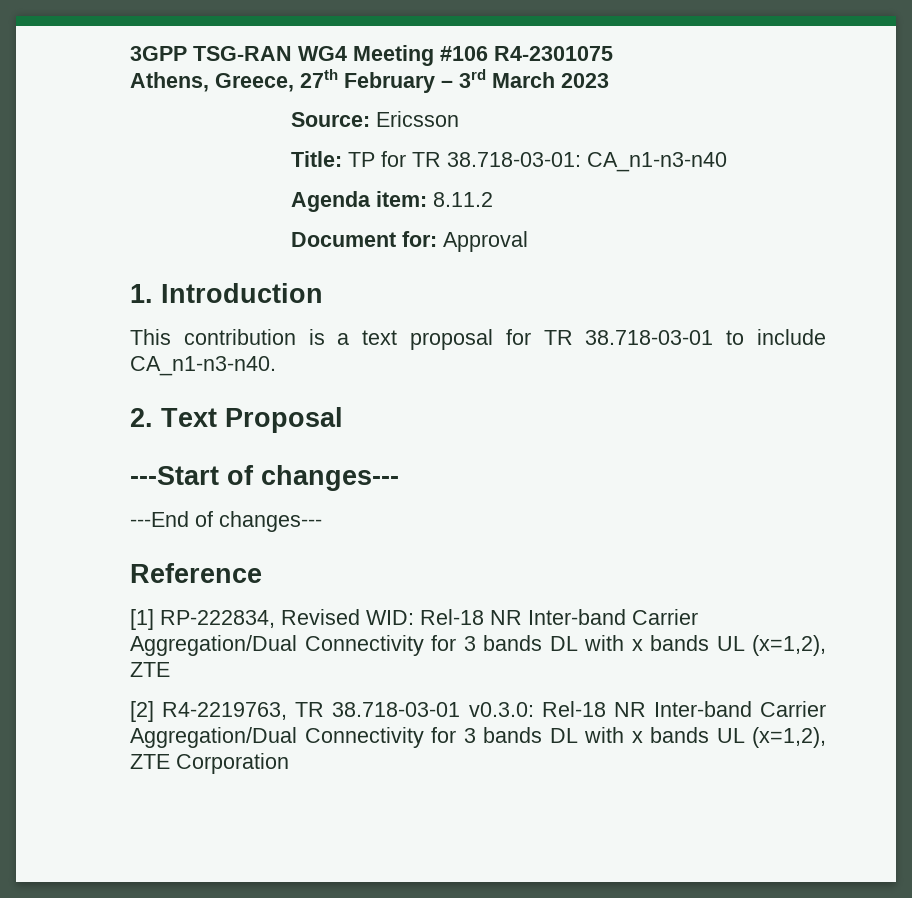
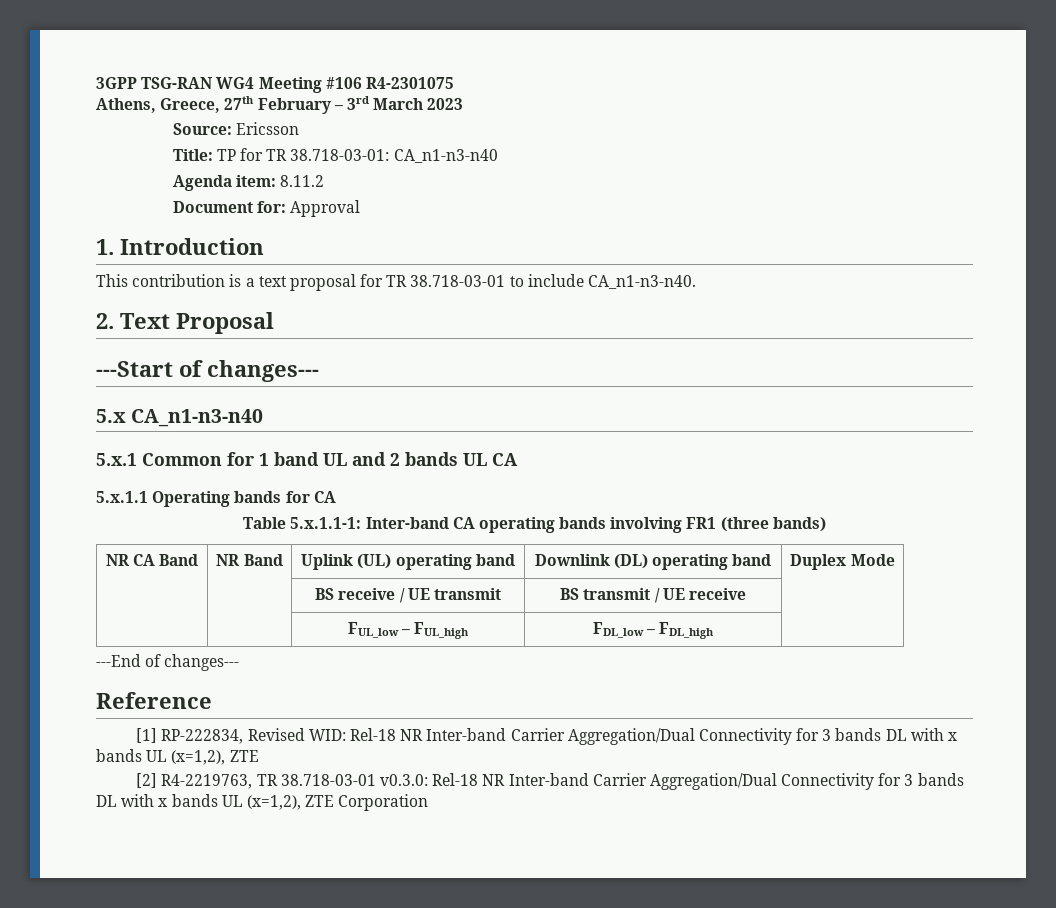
+ 5.x CA_n1-n3-n40
+ 5.x.1 Common for 1 band UL and 2 bands UL CA
+ 5.x.1.1 Operating bands for CA
+ Table 5.x.1.1-1: Inter-band CA operating bands involving FR1 (three bands)
+ NR CA Band | NR Band | Uplink (UL) operating band | Downlink (DL) operating band | Duplex Mode
+ | | BS receive / UE transmit | BS transmit / UE receive |
+ | | FUL_low – FUL_high | FDL_low – FDL_high |

